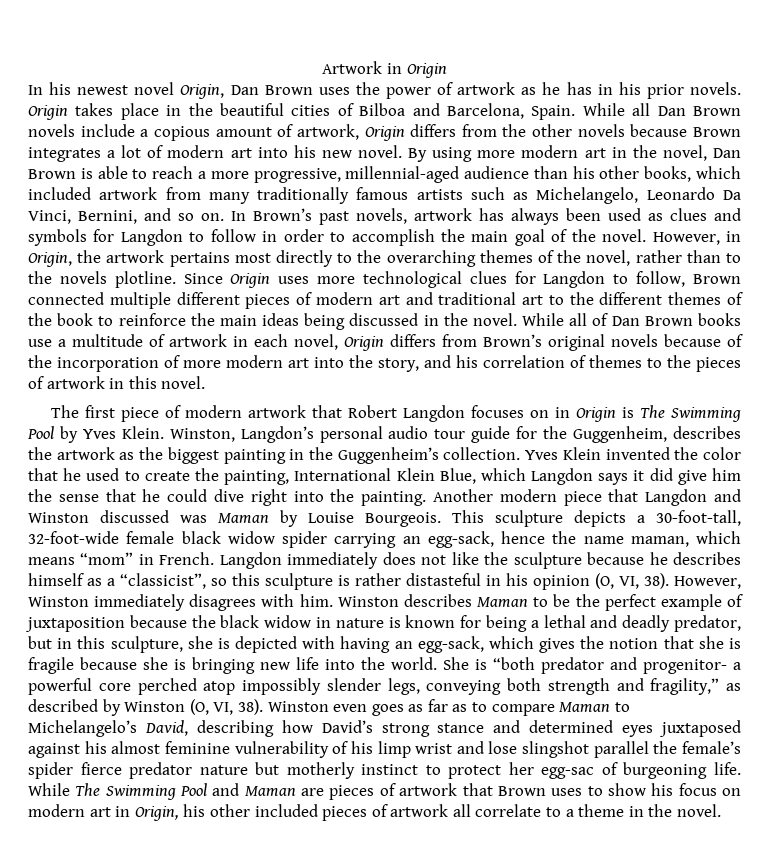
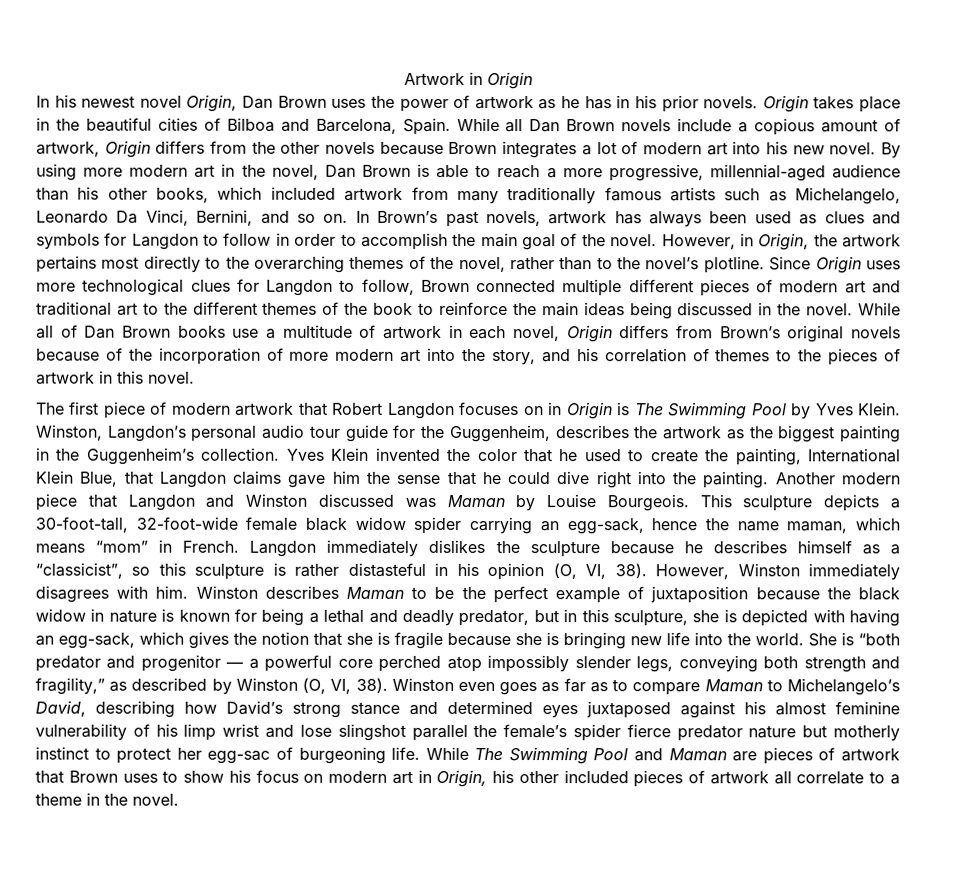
- However, in Origin, the artwork pertains most directly to the overarching themes of the novel, rather than to the novels plotline.
+ However, in Origin, the artwork pertains most directly to the overarching themes of the novel, rather than to the novel’s plotline.
- Yves Klein invented the color that he used to create the painting, International Klein Blue, which Langdon says it did give him the sense that he could dive right into the painting.
+ Yves Klein invented the color that he used to create the painting, International Klein Blue, that Langdon claims gave him the sense that he could dive right into the painting.
- Langdon immediately does not like the sculpture because he describes himself as a “classicist”, so this sculpture is rather distasteful in his opinion (O, VI, 38).
+ Langdon immediately dislikes the sculpture because he describes himself as a “classicist”, so this sculpture is rather distasteful in his opinion (O, VI, 38).
- She is “both predator and progenitor- a powerful core perched atop impossibly slender legs, conveying both strength and fragility,” as described by Winston (O, VI, 38).
+ She is “both predator and progenitor — a powerful core perched atop impossibly slender legs, conveying both strength and fragility,” as described by Winston (O, VI, 38).

